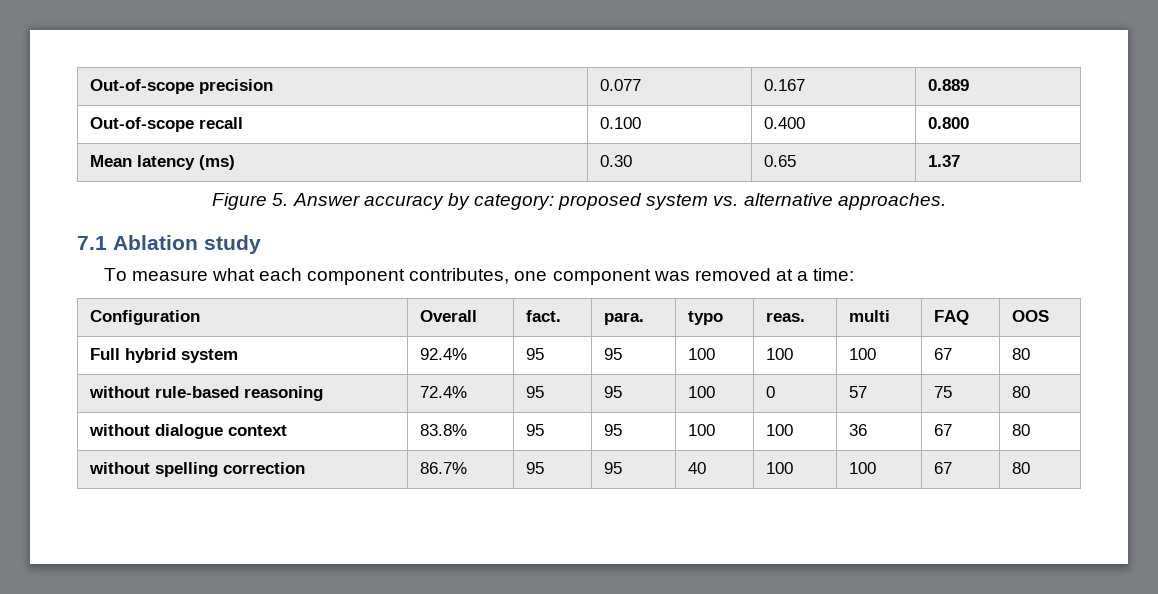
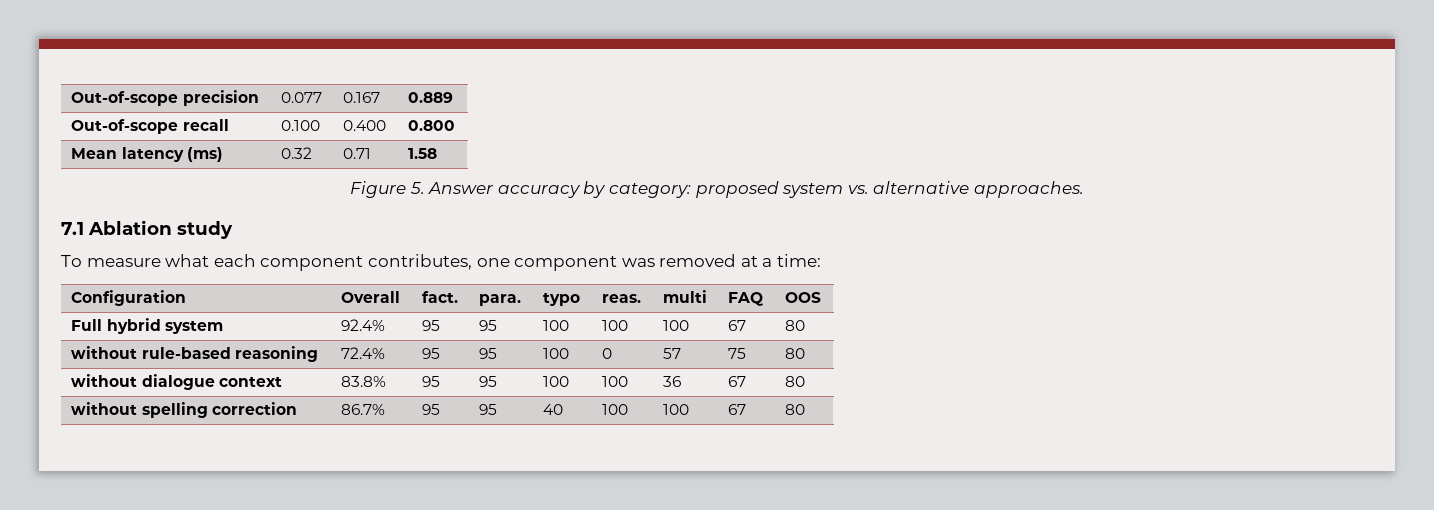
- Mean latency (ms) | 0.30 | 0.65 | 1.37
+ Mean latency (ms) | 0.32 | 0.71 | 1.58

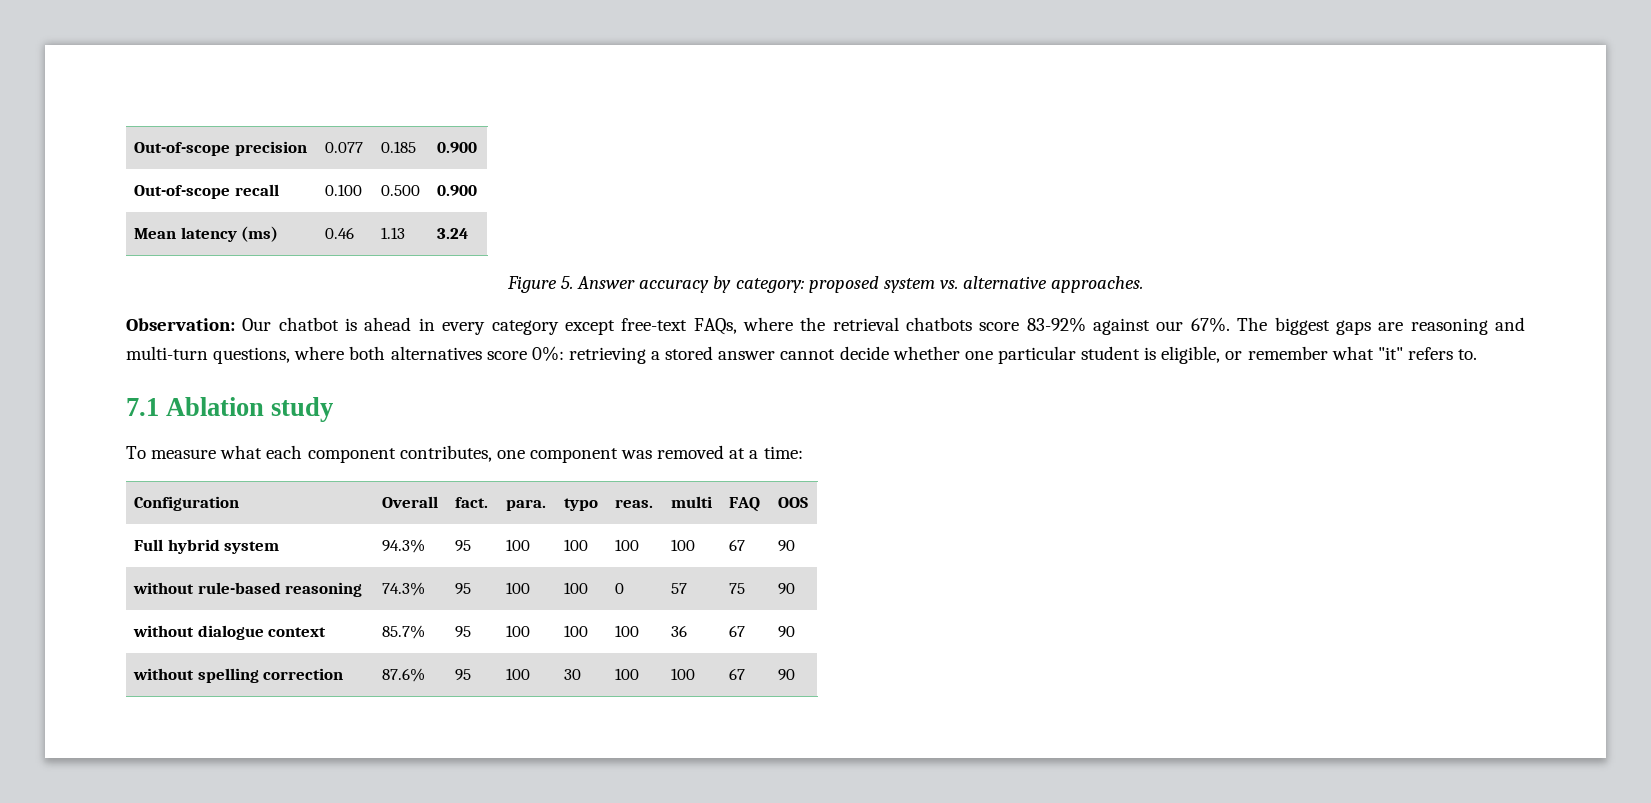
- Out-of-scope precision | 0.077 | 0.167 | 0.889
+ Out-of-scope precision | 0.077 | 0.185 | 0.900
- Out-of-scope recall | 0.100 | 0.400 | 0.800
+ Out-of-scope recall | 0.100 | 0.500 | 0.900
- Mean latency (ms) | 0.32 | 0.71 | 1.58
+ Mean latency (ms) | 0.46 | 1.13 | 3.24
+ Observation: Our chatbot is ahead in every category except free-text FAQs, where the retrieval chatbots score 83-92% against our 67%. The biggest gaps are reasoning and multi-turn questions, where both alternatives score 0%: retrieving a stored answer cannot decide whether one particular student is eligible, or remember what "it" refers to.
- Full hybrid system | 92.4% | 95 | 95 | 100 | 100 | 100 | 67 | 80
+ Full hybrid system | 94.3% | 95 | 100 | 100 | 100 | 100 | 67 | 90
- without rule-based reasoning | 72.4% | 95 | 95 | 100 | 0 | 57 | 75 | 80
+ without rule-based reasoning | 74.3% | 95 | 100 | 100 | 0 | 57 | 75 | 90
- without dialogue context | 83.8% | 95 | 95 | 100 | 100 | 36 | 67 | 80
+ without dialogue context | 85.7% | 95 | 100 | 100 | 100 | 36 | 67 | 90
- without spelling correction | 86.7% | 95 | 95 | 40 | 100 | 100 | 67 | 80
+ without spelling correction | 87.6% | 95 | 100 | 30 | 100 | 100 | 67 | 90

